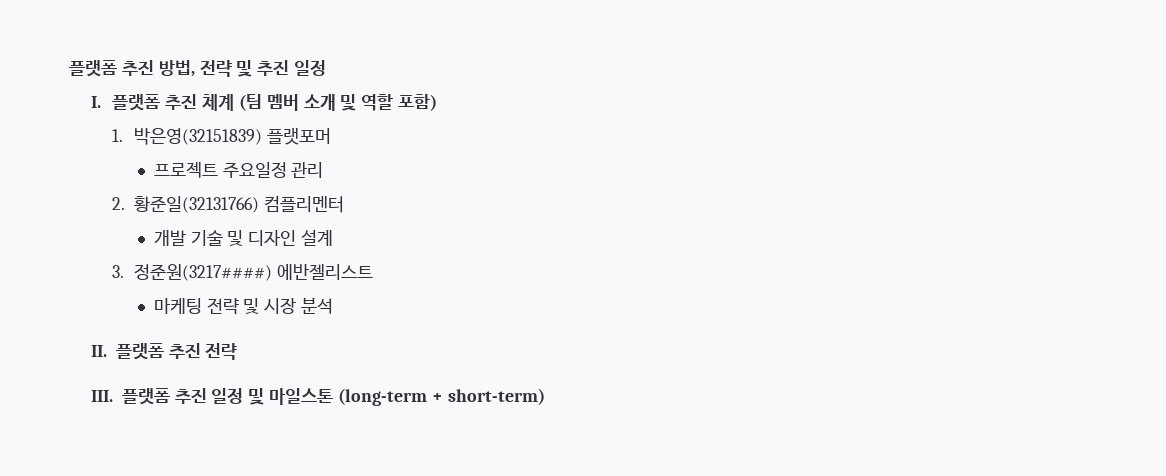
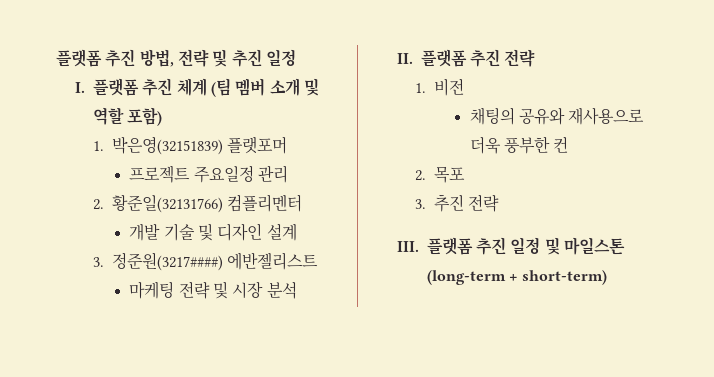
+ 1. 비전
+ 채팅의 공유와 재사용으로 더욱 풍부한 컨
+ 2. 목포
+ 3. 추진 전략

